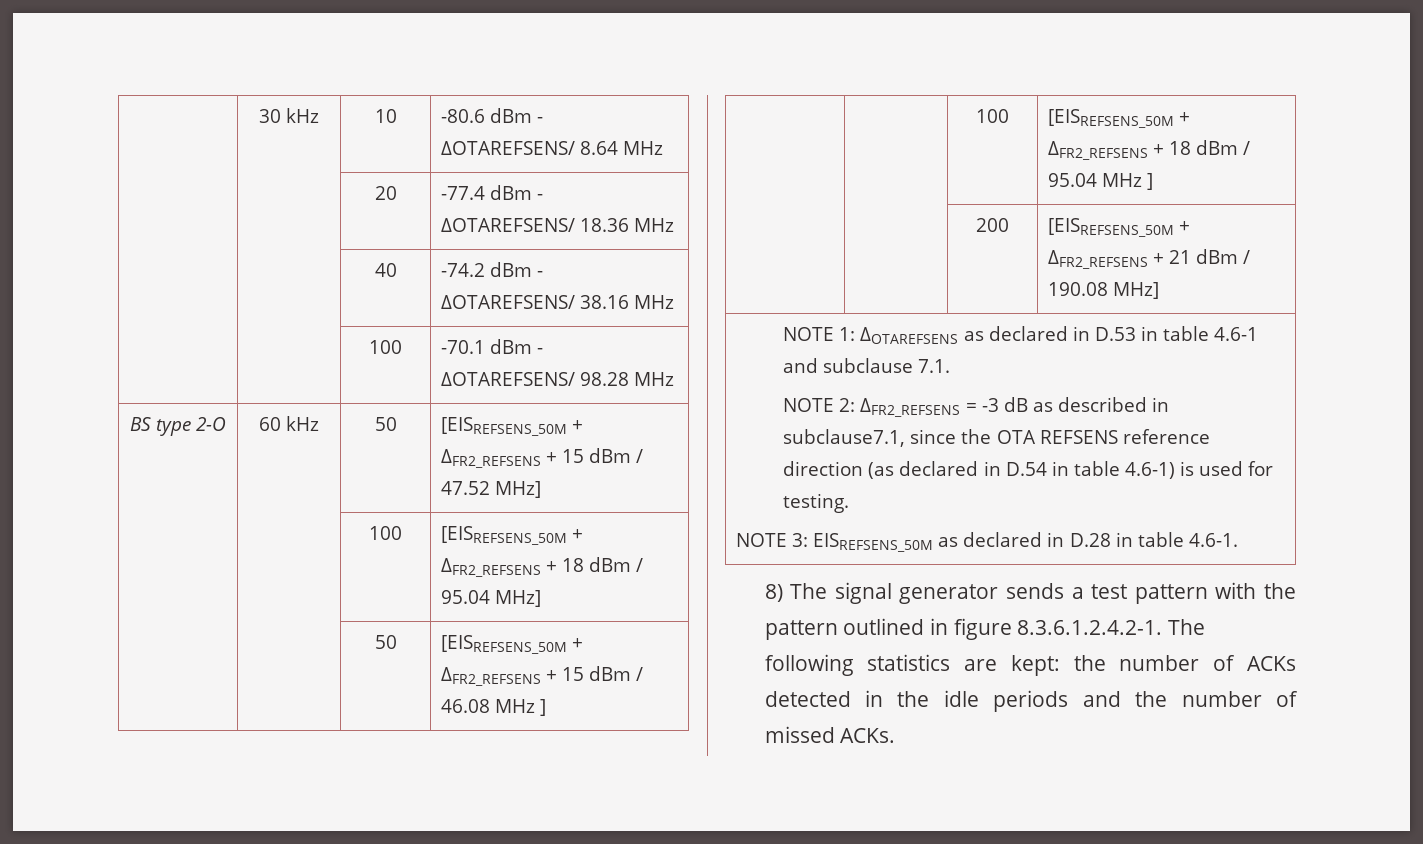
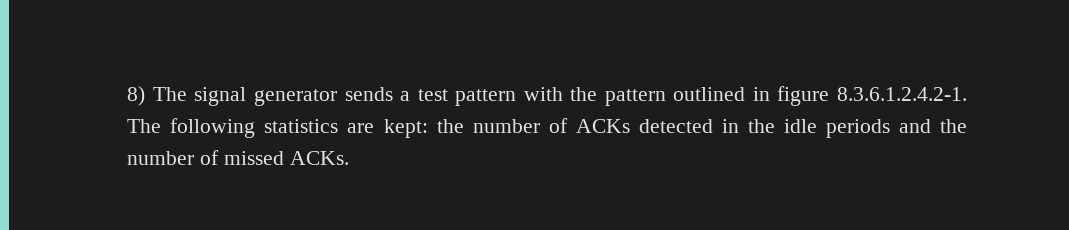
- | 30 kHz | 10 | -80.6 dBm - ΔOTAREFSENS/ 8.64 MHz
- | | 20 | -77.4 dBm - ΔOTAREFSENS/ 18.36 MHz
- | | 40 | -74.2 dBm - ΔOTAREFSENS/ 38.16 MHz
- | | 100 | -70.1 dBm - ΔOTAREFSENS/ 98.28 MHz
- BS type 2-O | 60 kHz | 50 | [EISREFSENS_50M + ΔFR2_REFSENS + 15 dBm / 47.52 MHz]
- | | 100 | [EISREFSENS_50M + ΔFR2_REFSENS + 18 dBm / 95.04 MHz]
- | | 50 | [EISREFSENS_50M + ΔFR2_REFSENS + 15 dBm / 46.08 MHz ]
- | | 100 | [EISREFSENS_50M + ΔFR2_REFSENS + 18 dBm / 95.04 MHz ]
- | | 200 | [EISREFSENS_50M + ΔFR2_REFSENS + 21 dBm / 190.08 MHz]
- NOTE 1: ΔOTAREFSENS as declared in D.53 in table 4.6-1 and subclause 7.1.
- NOTE 2: ΔFR2_REFSENS = -3 dB as described in subclause7.1, since the OTA REFSENS reference direction (as declared in D.54 in table 4.6-1) is used for testing.
- NOTE 3: EISREFSENS_50M as declared in D.28 in table 4.6-1.

